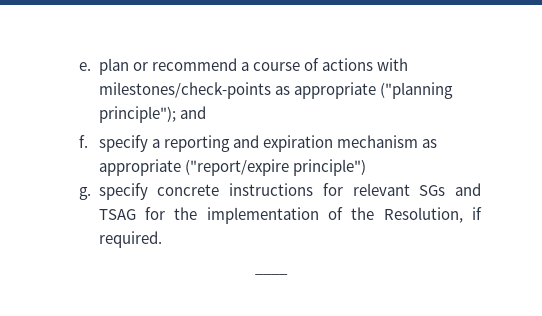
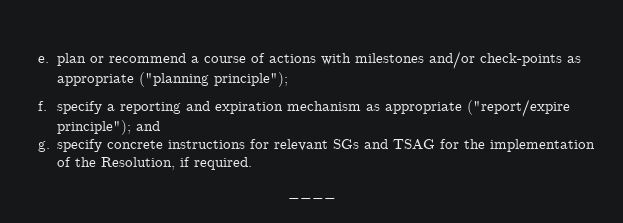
- e. plan or recommend a course of actions with milestones/check-points as appropriate ("planning principle"); and
+ e. plan or recommend a course of actions with milestones and/or check-points as appropriate ("planning principle");
- f. specify a reporting and expiration mechanism as appropriate ("report/expire principle")
+ f. specify a reporting and expiration mechanism as appropriate ("report/expire principle"); and

